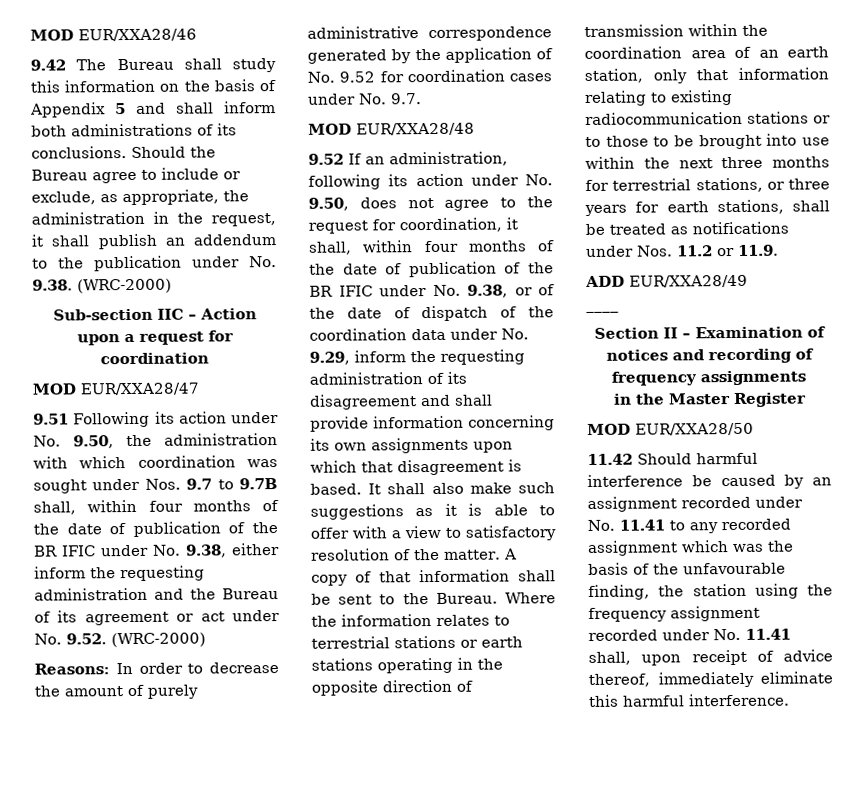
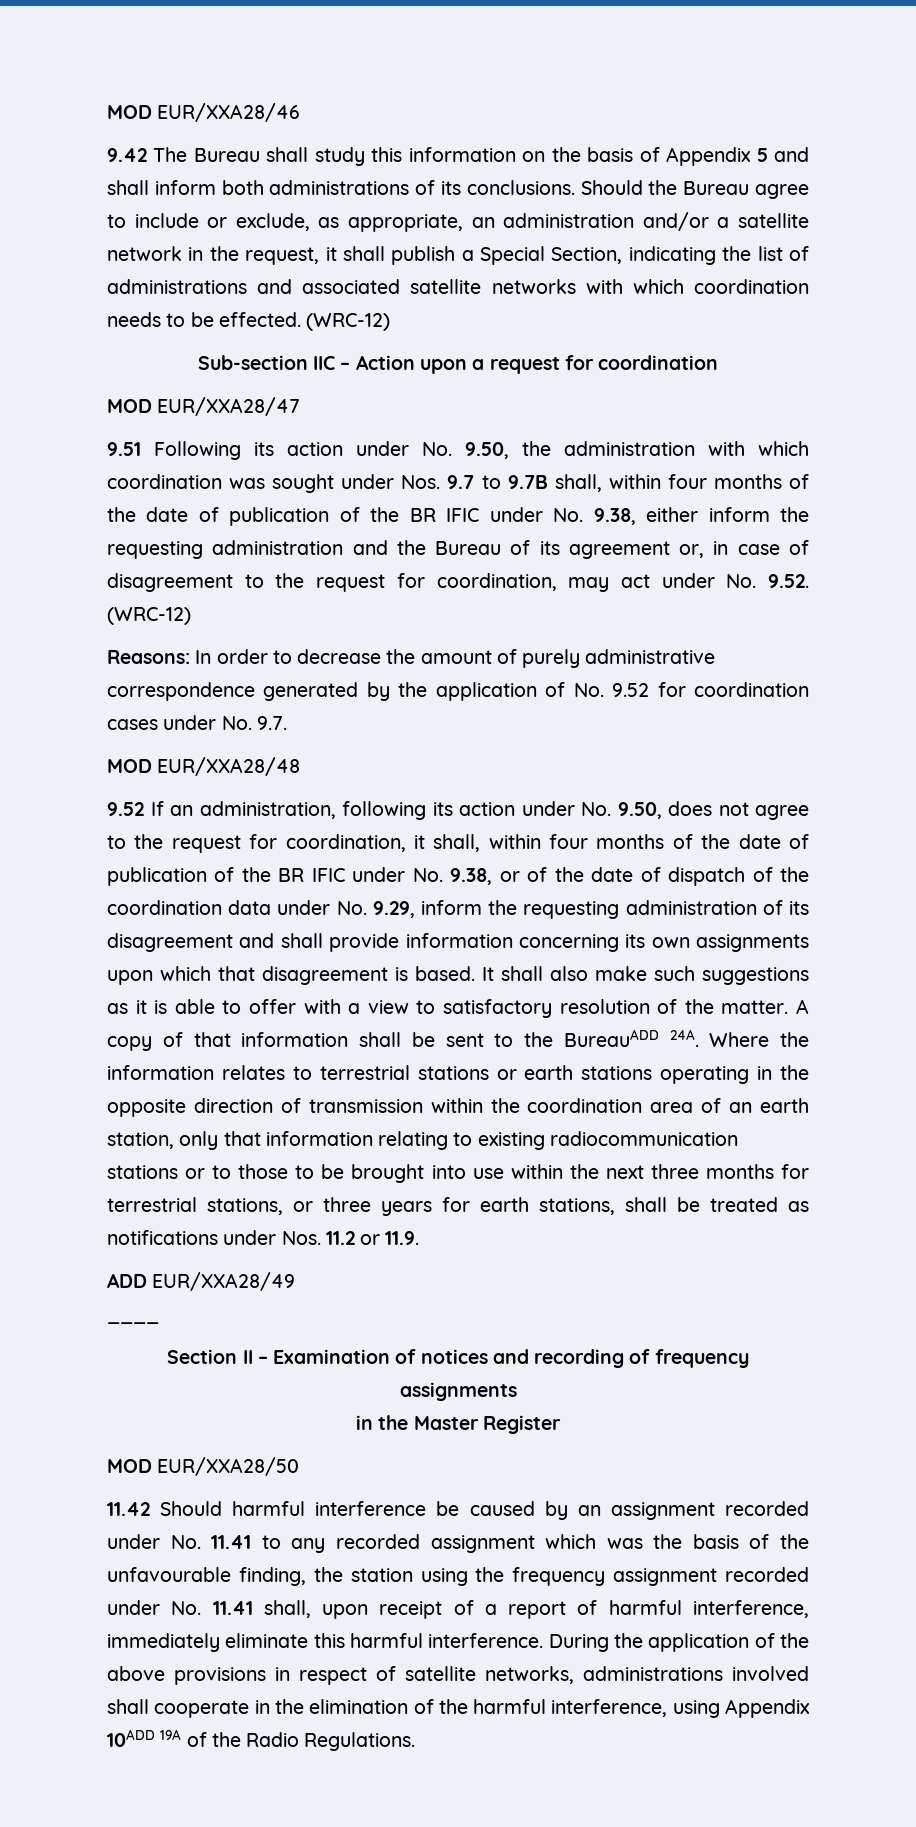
- Should the Bureau agree to include or exclude, as appropriate, the administration in the request, it shall publish an addendum to the publication under No. 9.38. (WRC-2000)
+ Should the Bureau agree to include or exclude, as appropriate, an administration and/or a satellite network in the request, it shall publish a Special Section, indicating the list of administrations and associated satellite networks with which coordination needs to be effected. (WRC-12)
- 9.51 Following its action under No. 9.50, the administration with which coordination was sought under Nos. 9.7 to 9.7B shall, within four months of the date of publication of the BR IFIC under No. 9.38, either inform the requesting administration and the Bureau of its agreement or act under No. 9.52. (WRC-2000)
+ 9.51 Following its action under No. 9.50, the administration with which coordination was sought under Nos. 9.7 to 9.7B shall, within four months of the date of publication of the BR IFIC under No. 9.38, either inform the requesting administration and the Bureau of its agreement or, in case of disagreement to the request for coordination, may act under No. 9.52. (WRC-12)
- A copy of that information shall be sent to the Bureau.
+ A copy of that information shall be sent to the BureauADD 24A.
- 11.42 Should harmful interference be caused by an assignment recorded under No. 11.41 to any recorded assignment which was the basis of the unfavourable finding, the station using the frequency assignment recorded under No. 11.41 shall, upon receipt of advice thereof, immediately eliminate this harmful interference.
+ 11.42 Should harmful interference be caused by an assignment recorded under No. 11.41 to any recorded assignment which was the basis of the unfavourable finding, the station using the frequency assignment recorded under No. 11.41 shall, upon receipt of a report of harmful interference, immediately eliminate this harmful interference.
+ During the application of the above provisions in respect of satellite networks, administrations involved shall cooperate in the elimination of the harmful interference, using Appendix 10ADD 19A of the Radio Regulations.

